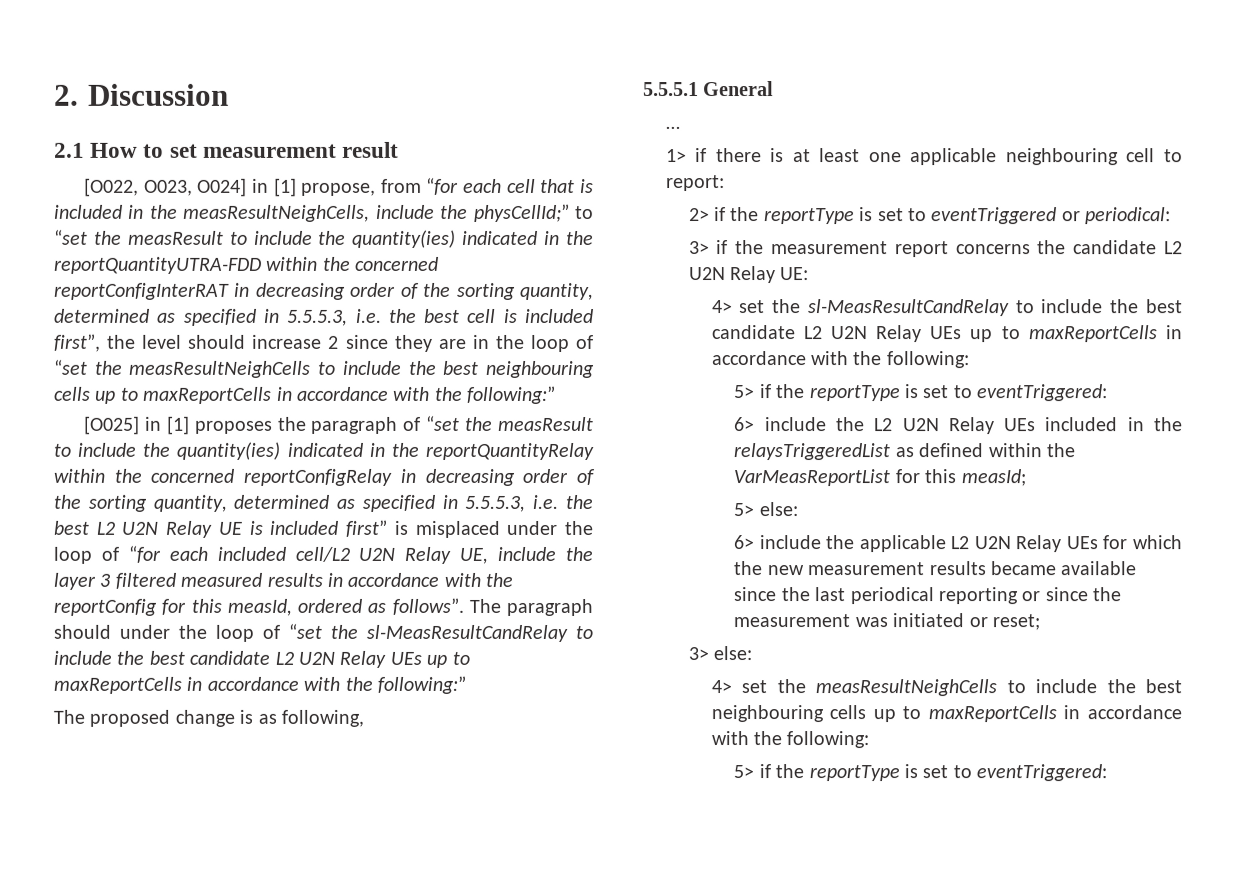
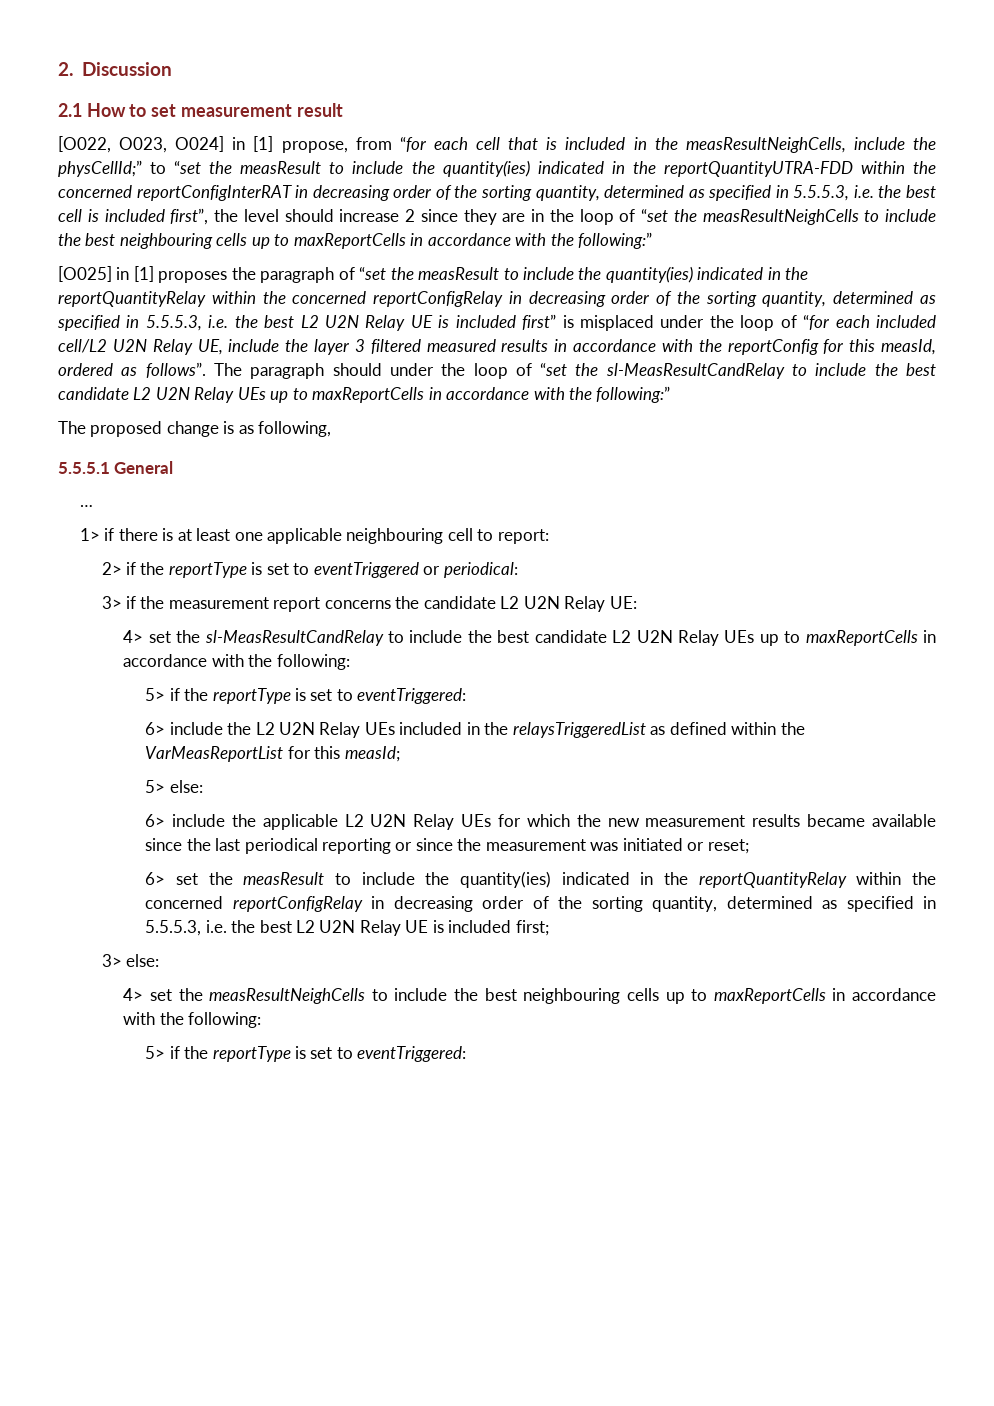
+ 6> set the measResult to include the quantity(ies) indicated in the reportQuantityRelay within the concerned reportConfigRelay in decreasing order of the sorting quantity, determined as specified in 5.5.5.3, i.e. the best L2 U2N Relay UE is included first;

